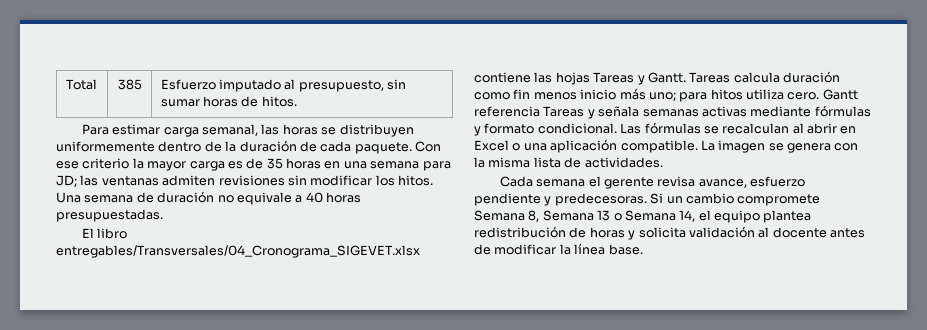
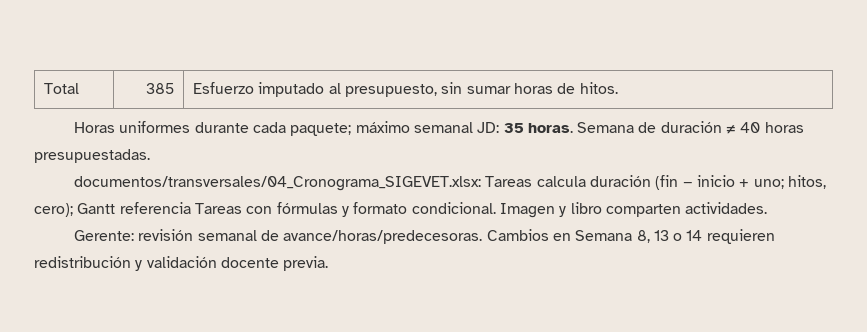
- Para estimar carga semanal, las horas se distribuyen uniformemente dentro de la duración de cada paquete. Con ese criterio la mayor carga es de 35 horas en una semana para JD; las ventanas admiten revisiones sin modificar los hitos. Una semana de duración no equivale a 40 horas presupuestadas.
- El libro entregables/Transversales/04_Cronograma_SIGEVET.xlsx contiene las hojas Tareas y Gantt. Tareas calcula duración como fin menos inicio más uno; para hitos utiliza cero. Gantt referencia Tareas y señala semanas activas mediante fórmulas y formato condicional. Las fórmulas se recalculan al abrir en Excel o una aplicación compatible. La imagen se genera con la misma lista de actividades.
- Cada semana el gerente revisa avance, esfuerzo pendiente y predecesoras. Si un cambio compromete Semana 8, Semana 13 o Semana 14, el equipo plantea redistribución de horas y solicita validación al docente antes de modificar la línea base.
+ Horas uniformes durante cada paquete; máximo semanal JD: 35 horas. Semana de duración ≠ 40 horas presupuestadas.
+ documentos/transversales/04_Cronograma_SIGEVET.xlsx: Tareas calcula duración (fin − inicio + uno; hitos, cero); Gantt referencia Tareas con fórmulas y formato condicional. Imagen y libro comparten actividades.
+ Gerente: revisión semanal de avance/horas/predecesoras. Cambios en Semana 8, 13 o 14 requieren redistribución y validación docente previa.

